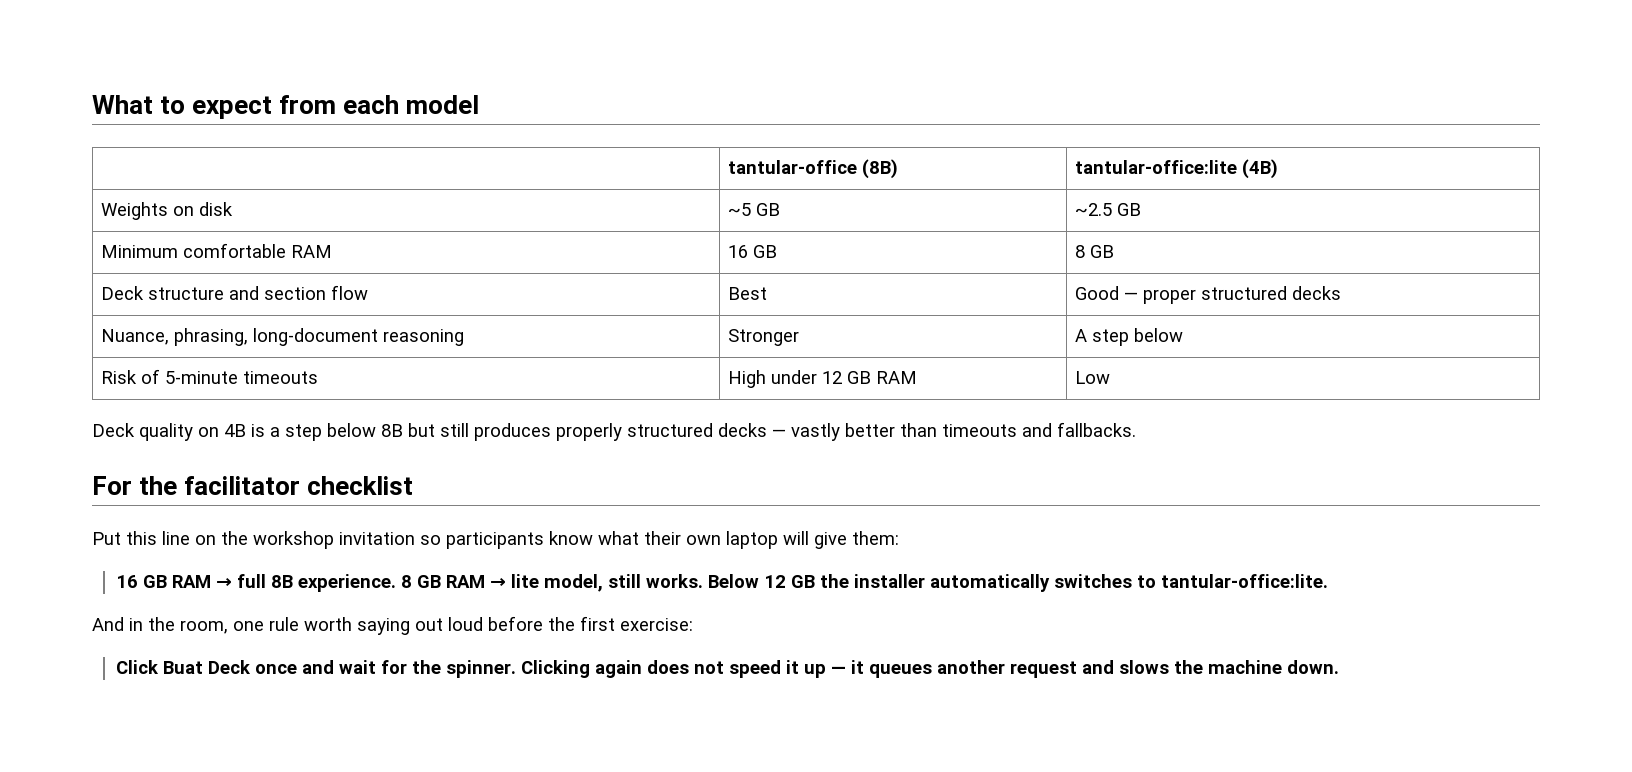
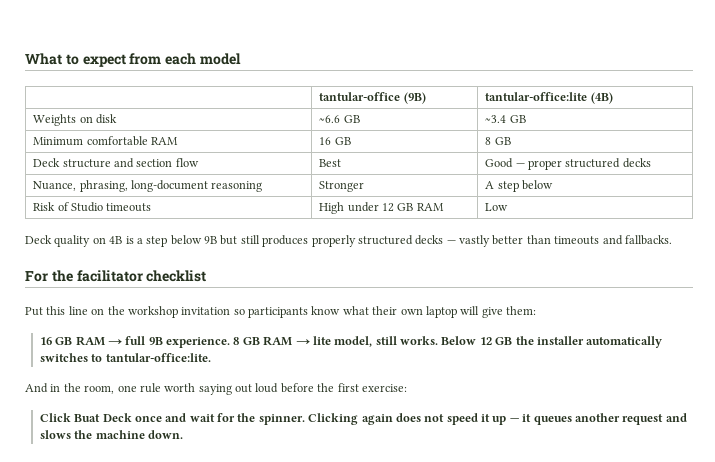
- | tantular-office (8B) | tantular-office:lite (4B)
+ | tantular-office (9B) | tantular-office:lite (4B)
- Weights on disk | ~5 GB | ~2.5 GB
+ Weights on disk | ~6.6 GB | ~3.4 GB
- Risk of 5-minute timeouts | High under 12 GB RAM | Low
+ Risk of Studio timeouts | High under 12 GB RAM | Low
- Deck quality on 4B is a step below 8B but still produces properly structured decks — vastly better than timeouts and fallbacks.
+ Deck quality on 4B is a step below 9B but still produces properly structured decks — vastly better than timeouts and fallbacks.
- 16 GB RAM → full 8B experience.
+ 16 GB RAM → full 9B experience.

